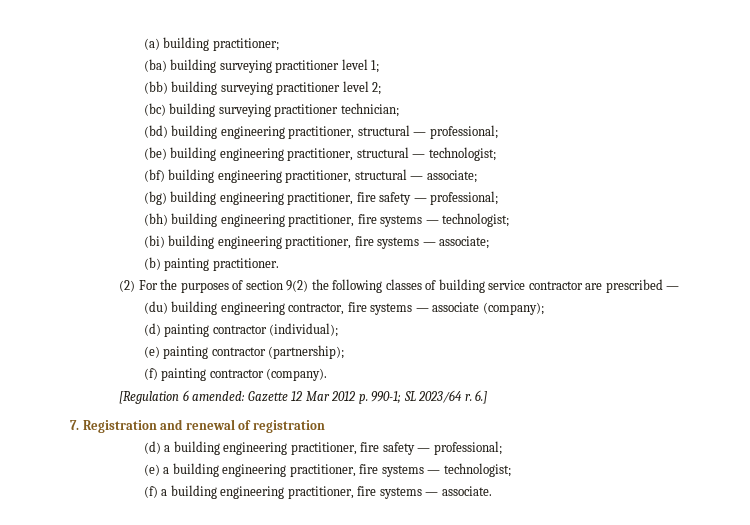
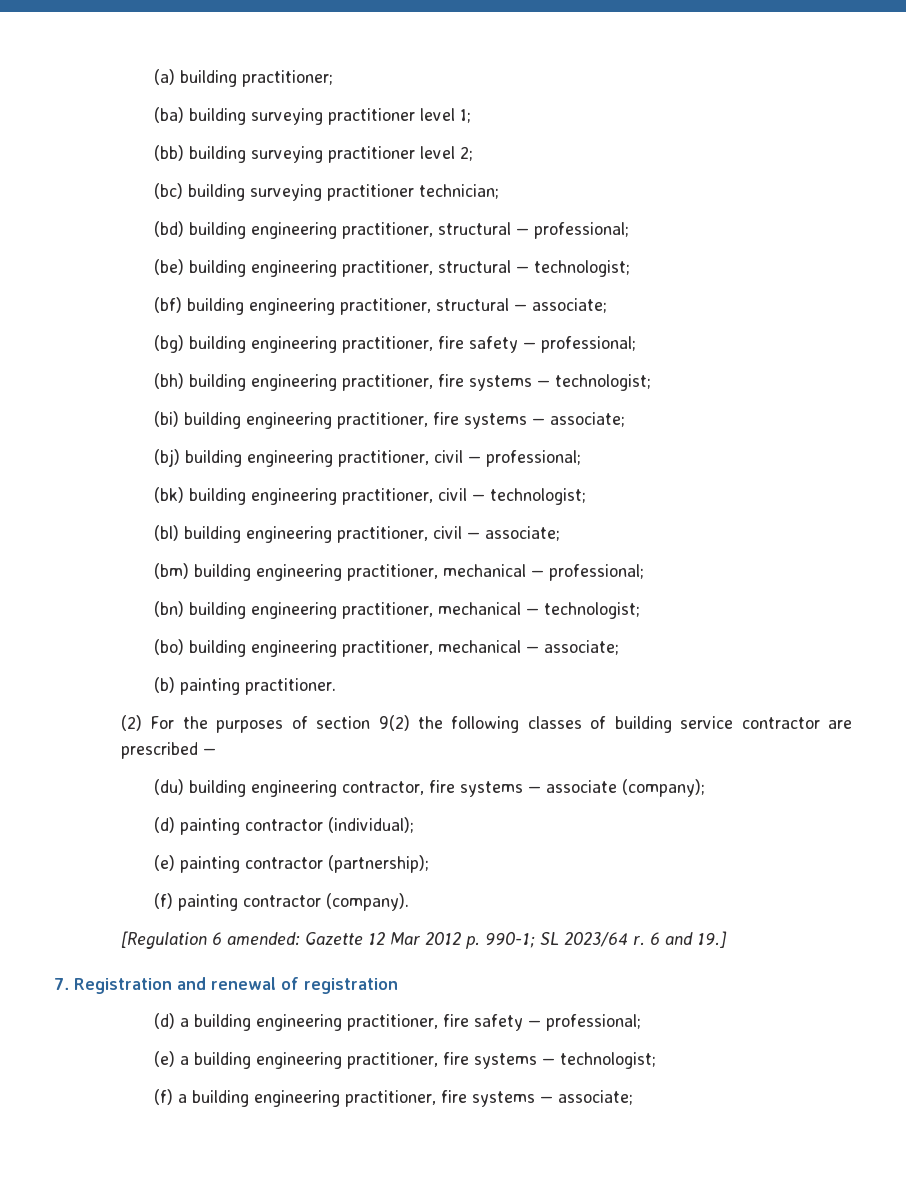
+ (bj) building engineering practitioner, civil — professional;
+ (bk) building engineering practitioner, civil — technologist;
+ (bl) building engineering practitioner, civil — associate;
+ (bm) building engineering practitioner, mechanical — professional;
+ (bn) building engineering practitioner, mechanical — technologist;
+ (bo) building engineering practitioner, mechanical — associate;
- 6.]
+ 6 and 19.]
- (f) a building engineering practitioner, fire systems — associate.
+ (f) a building engineering practitioner, fire systems — associate;

